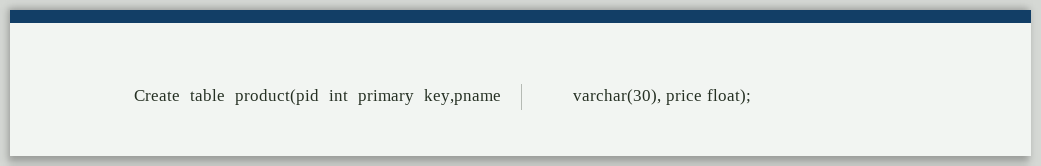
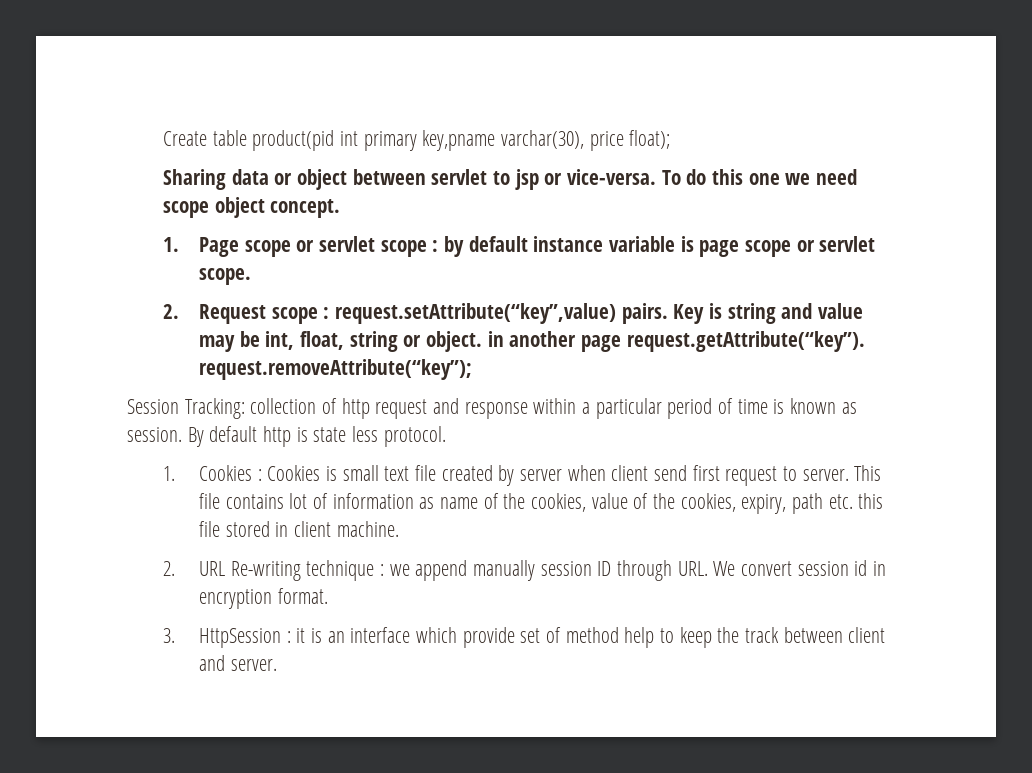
+ Sharing data or object between servlet to jsp or vice-versa. To do this one we need scope object concept.
+ 1. Page scope or servlet scope : by default instance variable is page scope or servlet scope.
+ 2. Request scope : request.setAttribute(“key”,value) pairs. Key is string and value may be int, float, string or object. in another page request.getAttribute(“key”). request.removeAttribute(“key”);
+ Session Tracking: collection of http request and response within a particular period of time is known as session. By default http is state less protocol.
+ 1. Cookies : Cookies is small text file created by server when client send first request to server. This file contains lot of information as name of the cookies, value of the cookies, expiry, path etc. this file stored in client machine.
+ 2. URL Re-writing technique : we append manually session ID through URL. We convert session id in encryption format.
+ 3. HttpSession : it is an interface which provide set of method help to keep the track between client and server.

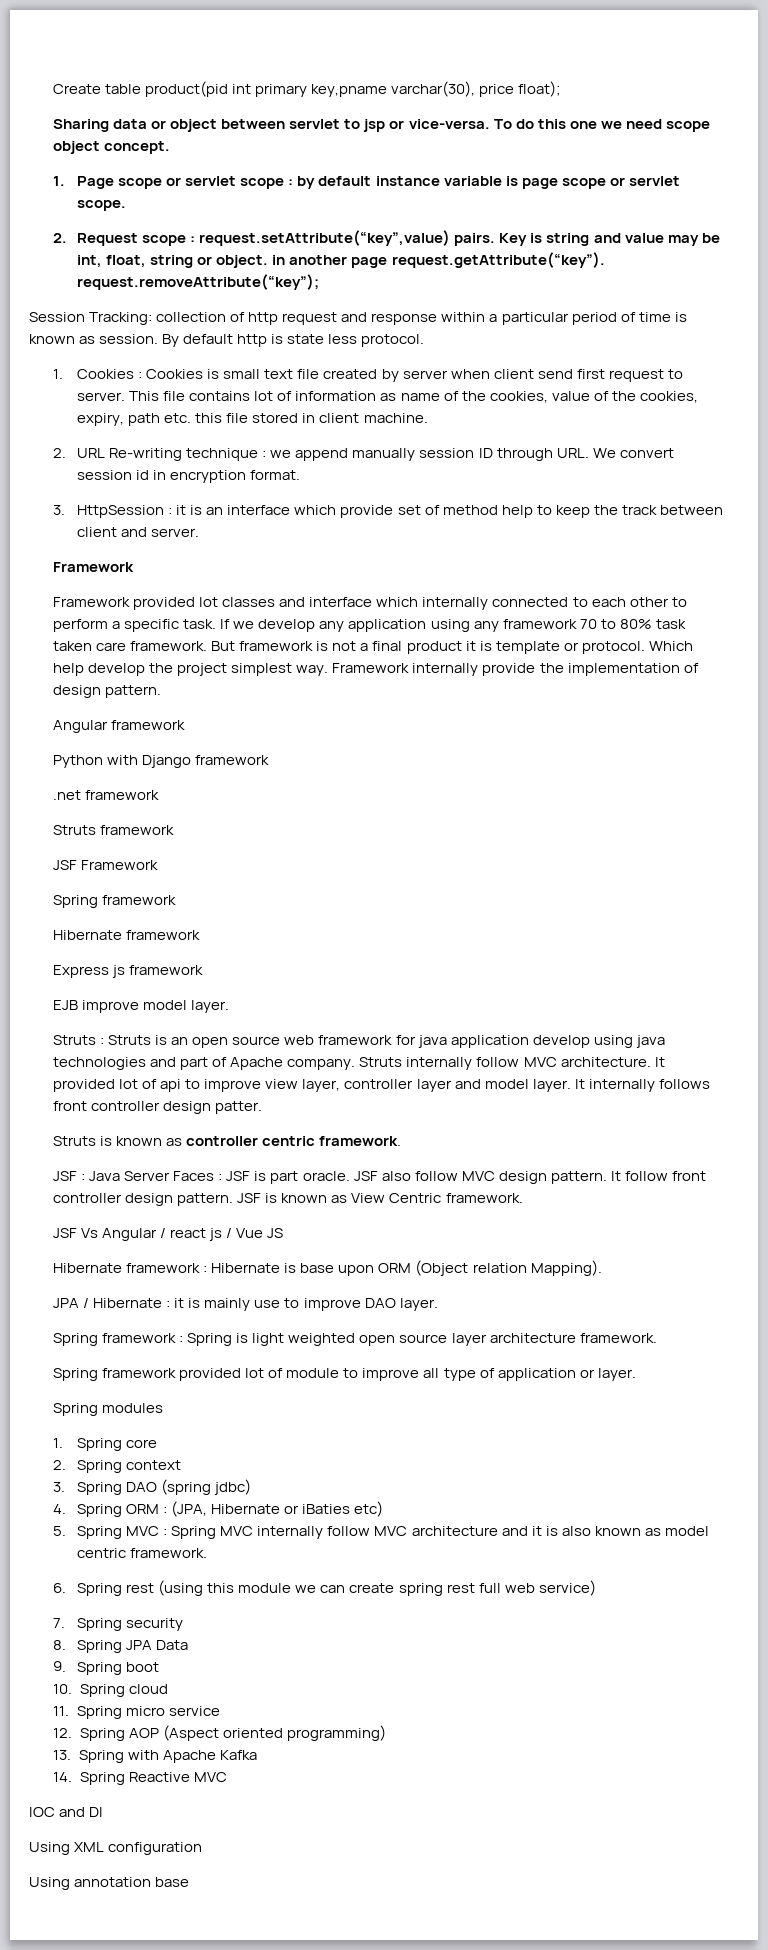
  3. HttpSession : it is an interface which provide set of method help to keep the track between client and server.
+ Framework
+ Framework provided lot classes and interface which internally connected to each other to perform a specific task. If we develop any application using any framework 70 to 80% task taken care framework. But framework is not a final product it is template or protocol. Which help develop the project simplest way. Framework internally provide the implementation of design pattern.
+ Angular framework
+ Python with Django framework
+ .net framework
+ Struts framework
+ JSF Framework
+ Spring framework
+ Hibernate framework
+ Express js framework
+ EJB improve model layer.
+ Struts : Struts is an open source web framework for java application develop using java technologies and part of Apache company. Struts internally follow MVC architecture. It provided lot of api to improve view layer, controller layer and model layer. It internally follows front controller design patter.
+ Struts is known as controller centric framework.
+ JSF : Java Server Faces : JSF is part oracle. JSF also follow MVC design pattern. It follow front controller design pattern. JSF is known as View Centric framework.
+ JSF Vs Angular / react js / Vue JS
+ Hibernate framework : Hibernate is base upon ORM (Object relation Mapping).
+ JPA / Hibernate : it is mainly use to improve DAO layer.
+ Spring framework : Spring is light weighted open source layer architecture framework.
+ Spring framework provided lot of module to improve all type of application or layer.
+ Spring modules
+ 1. Spring core
+ 2. Spring context
+ 3. Spring DAO (spring jdbc)
+ 4. Spring ORM : (JPA, Hibernate or iBaties etc)
+ 5. Spring MVC : Spring MVC internally follow MVC architecture and it is also known as model centric framework.
+ 6. Spring rest (using this module we can create spring rest full web service)
+ 7. Spring security
+ 8. Spring JPA Data
+ 9. Spring boot
+ 10. Spring cloud
+ 11. Spring micro service
+ 12. Spring AOP (Aspect oriented programming)
+ 13. Spring with Apache Kafka
+ 14. Spring Reactive MVC
+ IOC and DI
+ Using XML configuration
+ Using annotation base

